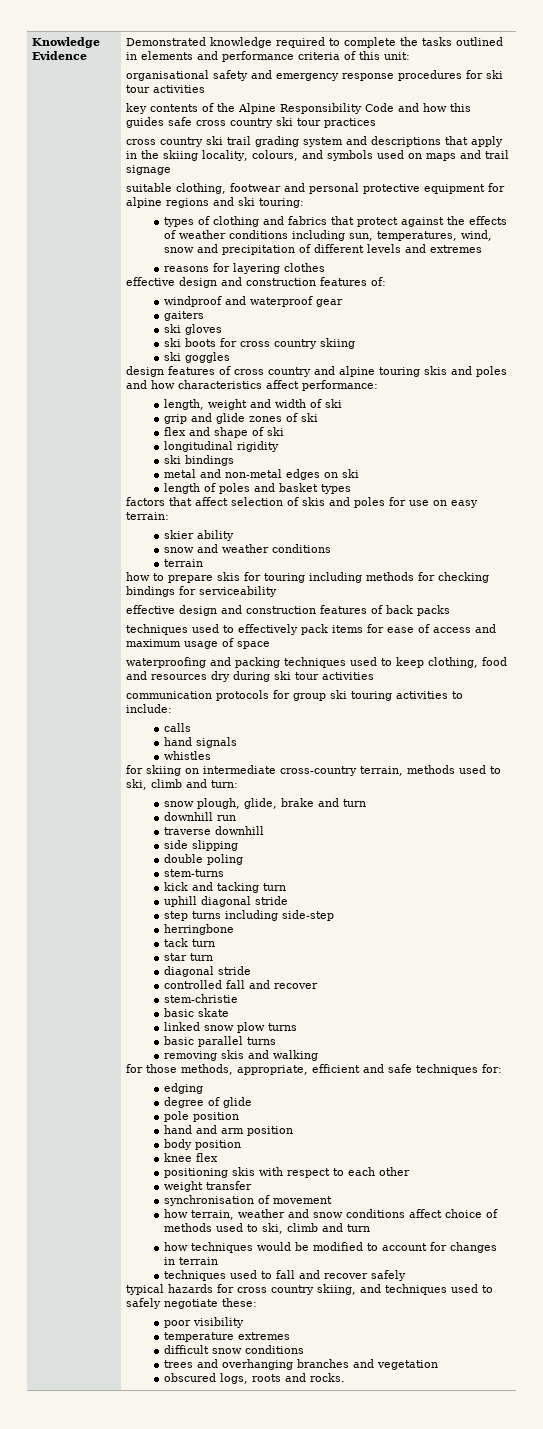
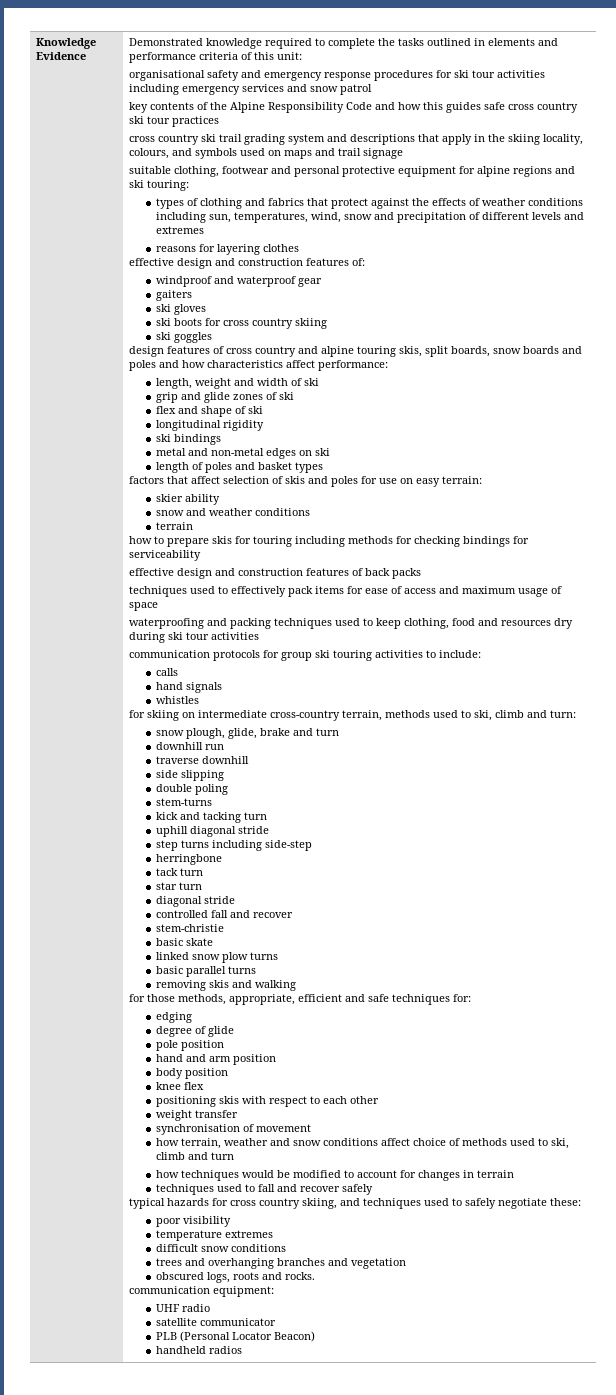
- organisational safety and emergency response procedures for ski tour activities
+ organisational safety and emergency response procedures for ski tour activities including emergency services and snow patrol
- design features of cross country and alpine touring skis and poles and how characteristics affect performance:
+ design features of cross country and alpine touring skis, split boards, snow boards and poles and how characteristics affect performance:
+ communication equipment:
+ UHF radio
+ satellite communicator
+ PLB (Personal Locator Beacon)
+ handheld radios

